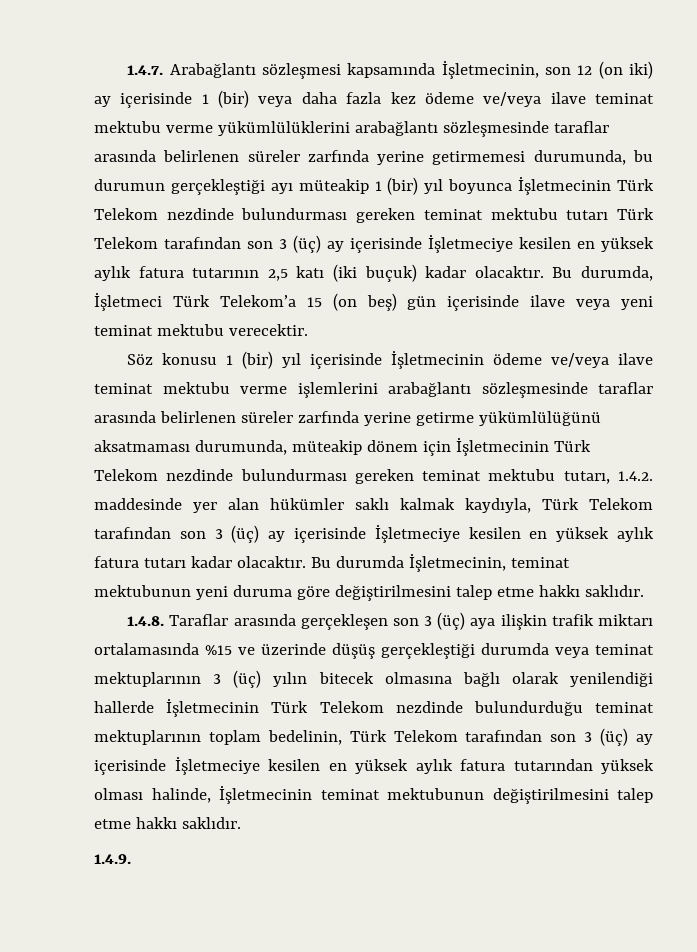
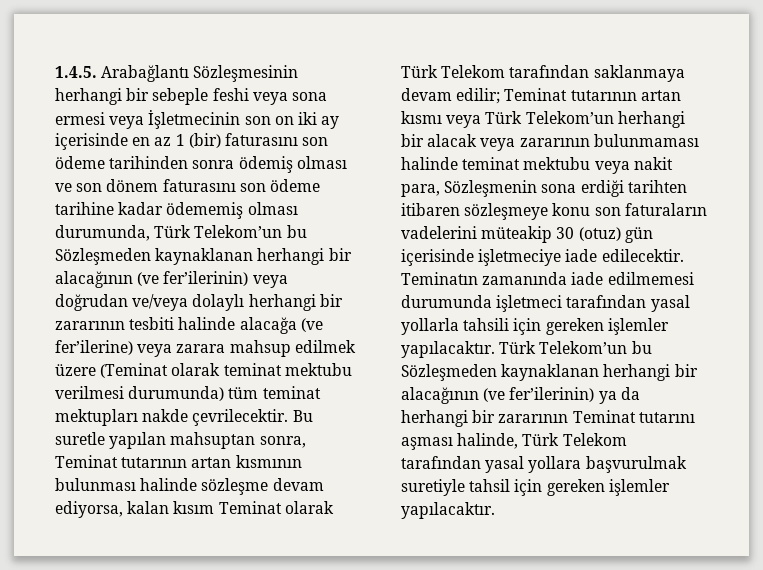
- 1.4.7. Arabağlantı sözleşmesi kapsamında İşletmecinin, son 12 (on iki) ay içerisinde 1 (bir) veya daha fazla kez ödeme ve/veya ilave teminat mektubu verme yükümlülüklerini arabağlantı sözleşmesinde taraflar arasında belirlenen süreler zarfında yerine getirmemesi durumunda, bu durumun gerçekleştiği ayı müteakip 1 (bir) yıl boyunca İşletmecinin Türk Telekom nezdinde bulundurması gereken teminat mektubu tutarı Türk Telekom tarafından son 3 (üç) ay içerisinde İşletmeciye kesilen en yüksek aylık fatura tutarının 2,5 katı (iki buçuk) kadar olacaktır. Bu durumda, İşletmeci Türk Telekom’a 15 (on beş) gün içerisinde ilave veya yeni teminat mektubu verecektir.
- Söz konusu 1 (bir) yıl içerisinde İşletmecinin ödeme ve/veya ilave teminat mektubu verme işlemlerini arabağlantı sözleşmesinde taraflar arasında belirlenen süreler zarfında yerine getirme yükümlülüğünü aksatmaması durumunda, müteakip dönem için İşletmecinin Türk Telekom nezdinde bulundurması gereken teminat mektubu tutarı, 1.4.2. maddesinde yer alan hükümler saklı kalmak kaydıyla, Türk Telekom tarafından son 3 (üç) ay içerisinde İşletmeciye kesilen en yüksek aylık fatura tutarı kadar olacaktır. Bu durumda İşletmecinin, teminat mektubunun yeni duruma göre değiştirilmesini talep etme hakkı saklıdır.
- 1.4.8. Taraflar arasında gerçekleşen son 3 (üç) aya ilişkin trafik miktarı ortalamasında %15 ve üzerinde düşüş gerçekleştiği durumda veya teminat mektuplarının 3 (üç) yılın bitecek olmasına bağlı olarak yenilendiği hallerde İşletmecinin Türk Telekom nezdinde bulundurduğu teminat mektuplarının toplam bedelinin, Türk Telekom tarafından son 3 (üç) ay içerisinde İşletmeciye kesilen en yüksek aylık fatura tutarından yüksek olması halinde, İşletmecinin teminat mektubunun değiştirilmesini talep etme hakkı saklıdır.
- 1.4.9.
+ 1.4.5. Arabağlantı Sözleşmesinin herhangi bir sebeple feshi veya sona ermesi veya İşletmecinin son on iki ay içerisinde en az 1 (bir) faturasını son ödeme tarihinden sonra ödemiş olması ve son dönem faturasını son ödeme tarihine kadar ödememiş olması durumunda, Türk Telekom’un bu Sözleşmeden kaynaklanan herhangi bir alacağının (ve fer’ilerinin) veya doğrudan ve/veya dolaylı herhangi bir zararının tesbiti halinde alacağa (ve fer’ilerine) veya zarara mahsup edilmek üzere (Teminat olarak teminat mektubu verilmesi durumunda) tüm teminat mektupları nakde çevrilecektir. Bu suretle yapılan mahsuptan sonra, Teminat tutarının artan kısmının bulunması halinde sözleşme devam ediyorsa, kalan kısım Teminat olarak Türk Telekom tarafından saklanmaya devam edilir; Teminat tutarının artan kısmı veya Türk Telekom’un herhangi bir alacak veya zararının bulunmaması halinde teminat mektubu veya nakit para, Sözleşmenin sona erdiği tarihten itibaren sözleşmeye konu son faturaların vadelerini müteakip 30 (otuz) gün içerisinde işletmeciye iade edilecektir. Teminatın zamanında iade edilmemesi durumunda işletmeci tarafından yasal yollarla tahsili için gereken işlemler yapılacaktır. Türk Telekom’un bu Sözleşmeden kaynaklanan herhangi bir alacağının (ve fer’ilerinin) ya da herhangi bir zararının Teminat tutarını aşması halinde, Türk Telekom tarafından yasal yollara başvurulmak suretiyle tahsil için gereken işlemler yapılacaktır.

